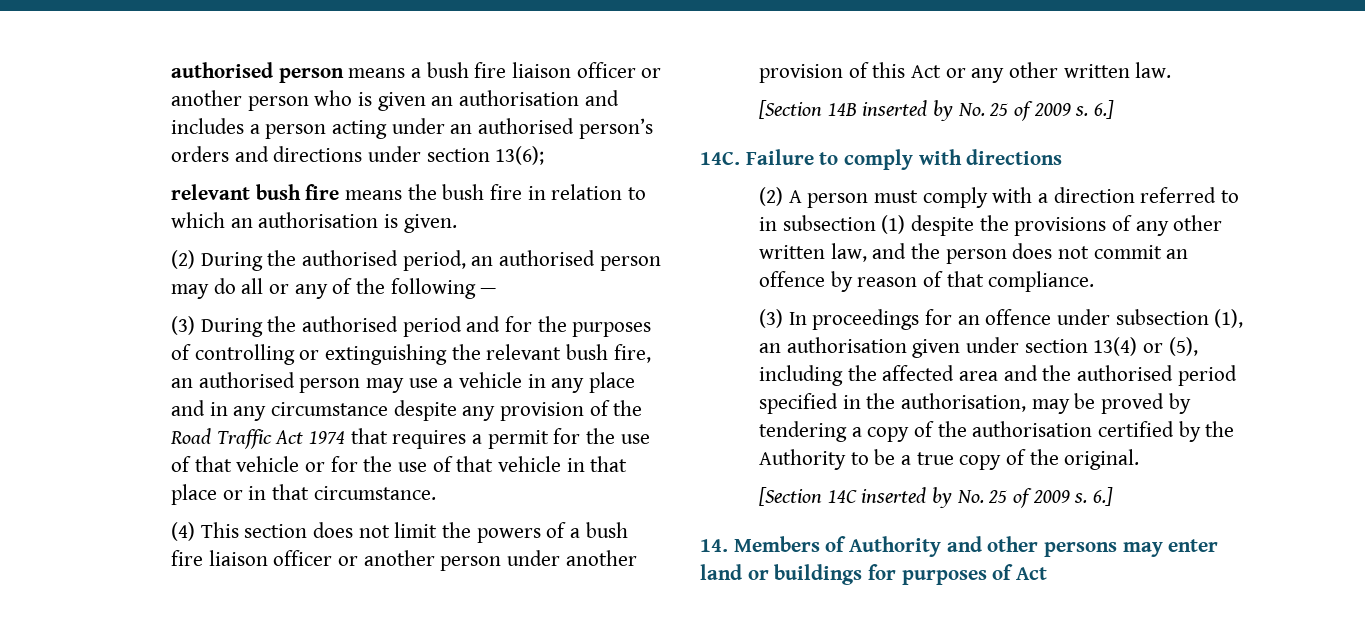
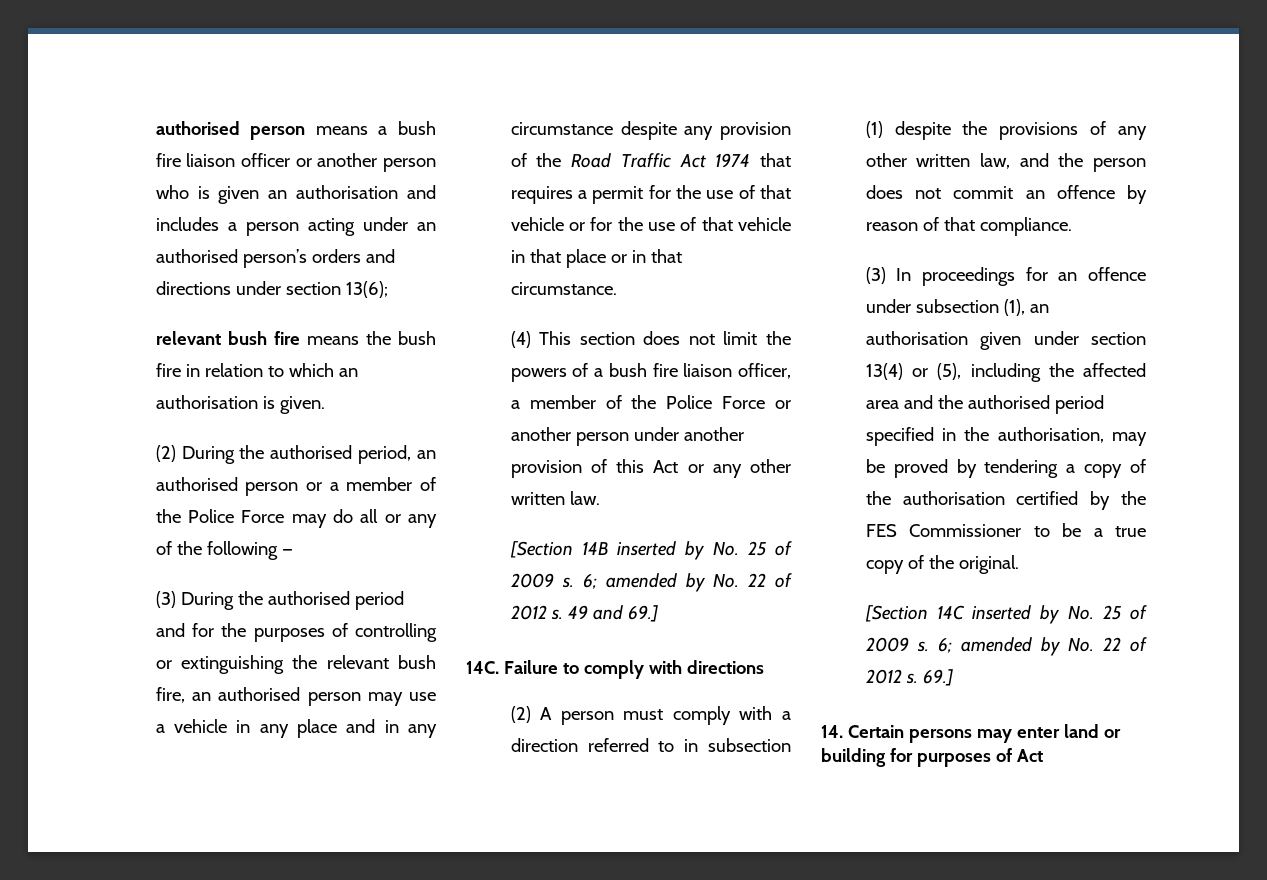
- (2) During the authorised period, an authorised person may do all or any of the following —
+ (2) During the authorised period, an authorised person or a member of the Police Force may do all or any of the following —
- (4) This section does not limit the powers of a bush fire liaison officer or another person under another provision of this Act or any other written law.
+ (4) This section does not limit the powers of a bush fire liaison officer, a member of the Police Force or another person under another provision of this Act or any other written law.
- [Section 14B inserted by No. 25 of 2009 s. 6.]
+ [Section 14B inserted by No. 25 of 2009 s. 6; amended by No. 22 of 2012 s. 49 and 69.]
- (3) In proceedings for an offence under subsection (1), an authorisation given under section 13(4) or (5), including the affected area and the authorised period specified in the authorisation, may be proved by tendering a copy of the authorisation certified by the Authority to be a true copy of the original.
+ (3) In proceedings for an offence under subsection (1), an authorisation given under section 13(4) or (5), including the affected area and the authorised period specified in the authorisation, may be proved by tendering a copy of the authorisation certified by the FES Commissioner to be a true copy of the original.
- [Section 14C inserted by No. 25 of 2009 s. 6.]
- 14. Members of Authority and other persons may enter land or buildings for purposes of Act
+ [Section 14C inserted by No. 25 of 2009 s. 6; amended by No. 22 of 2012 s. 69.]
+ 14. Certain persons may enter land or building for purposes of Act

